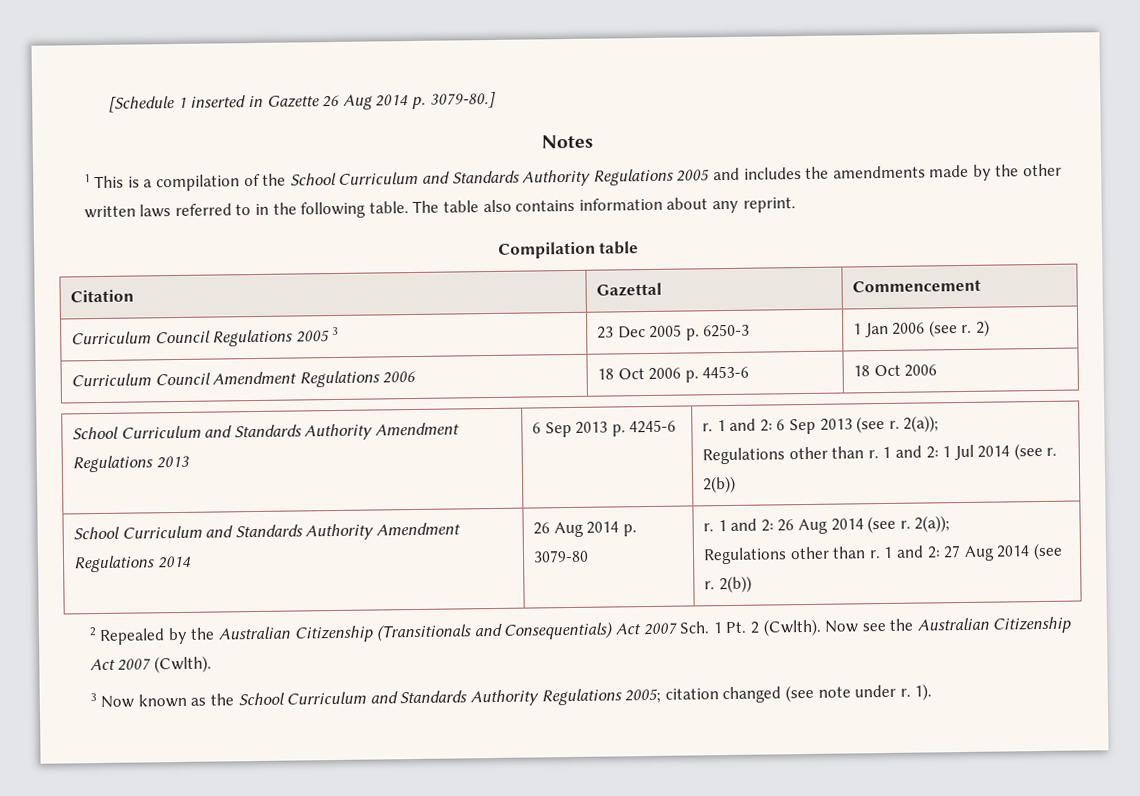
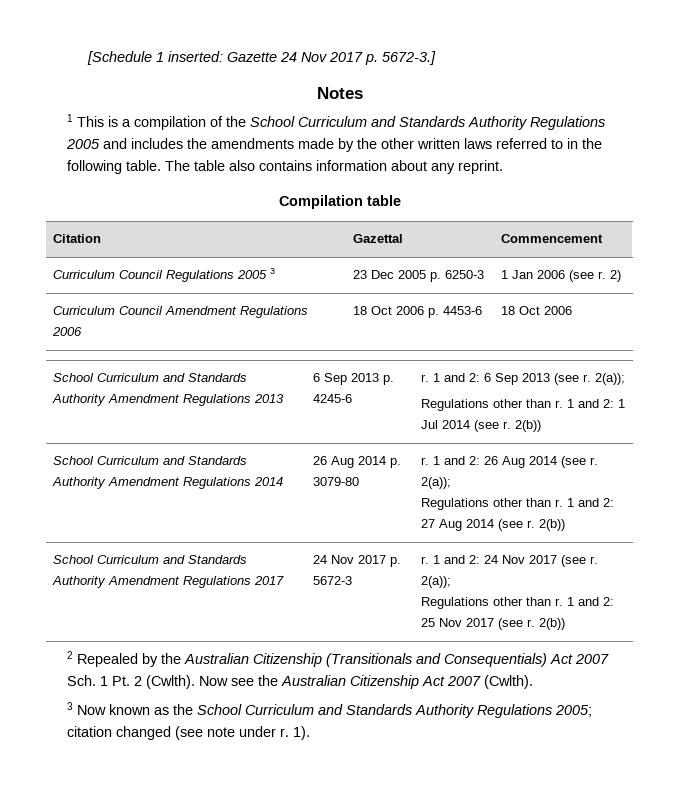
- [Schedule 1 inserted in Gazette 26 Aug 2014 p. 3079-80.]
+ [Schedule 1 inserted: Gazette 24 Nov 2017 p. 5672-3.]
+ School Curriculum and Standards Authority Amendment Regulations 2017 | 24 Nov 2017 p. 5672-3 | r. 1 and 2: 24 Nov 2017 (see r. 2(a));
+ Regulations other than r. 1 and 2: 25 Nov 2017 (see r. 2(b))

